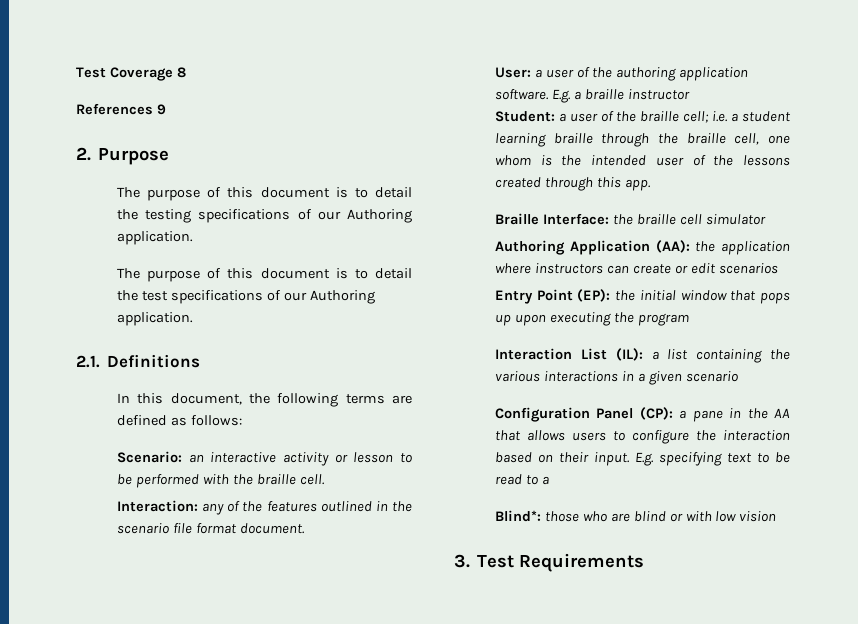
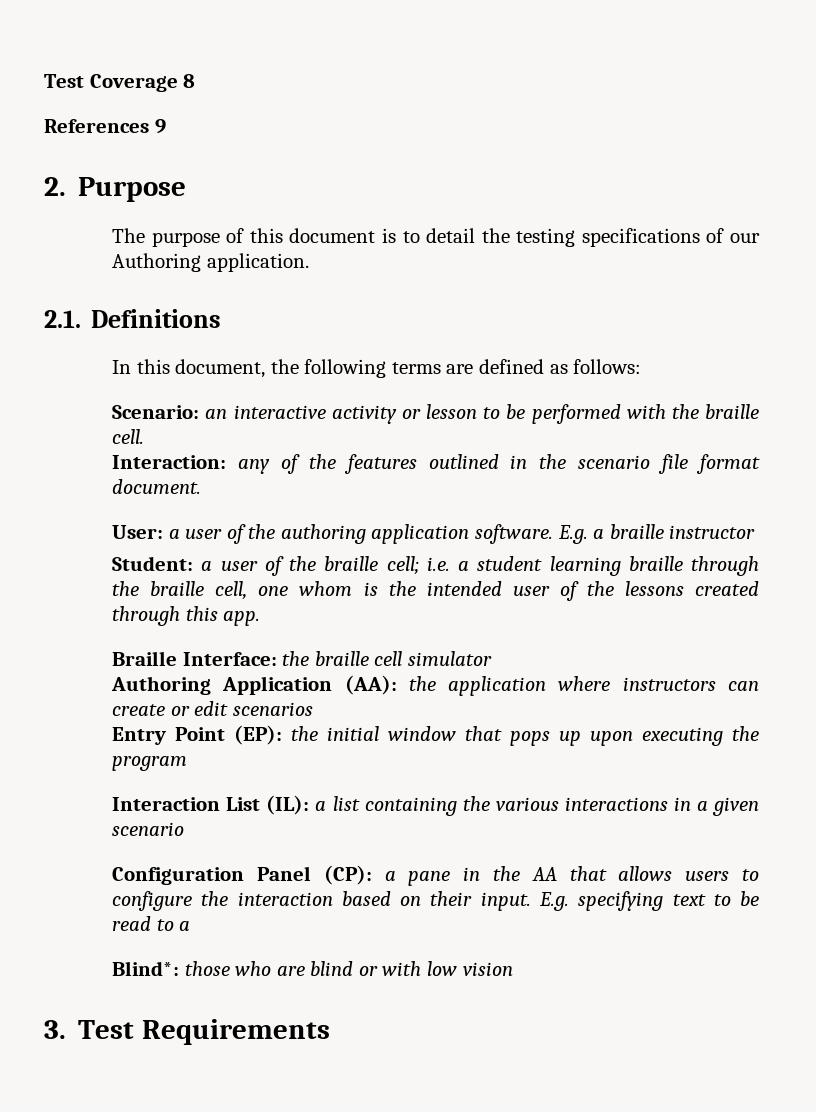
- The purpose of this document is to detail the test specifications of our Authoring application.

